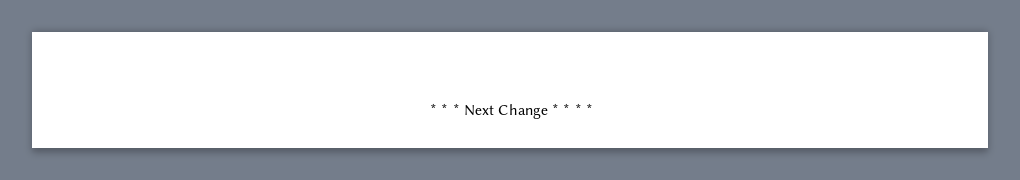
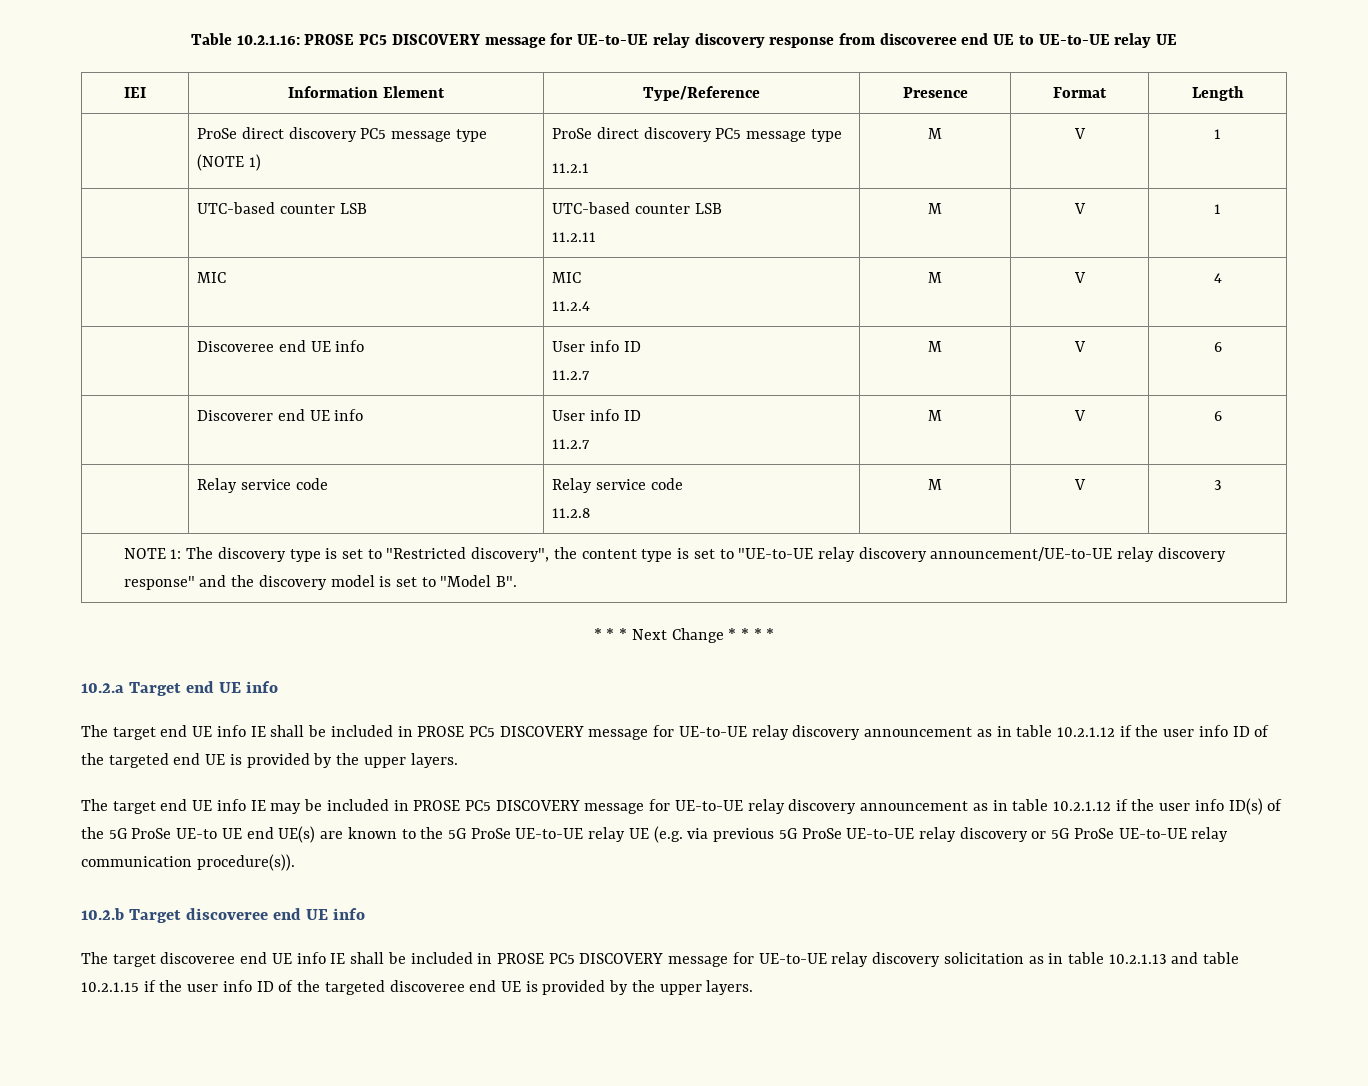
+ Table 10.2.1.16: PROSE PC5 DISCOVERY message for UE-to-UE relay discovery response from discoveree end UE to UE-to-UE relay UE
+ IEI | Information Element | Type/Reference | Presence | Format | Length
+ | ProSe direct discovery PC5 message type (NOTE 1) | ProSe direct discovery PC5 message type
+ 11.2.1 | M | V | 1
+ | UTC-based counter LSB | UTC-based counter LSB
+ 11.2.11 | M | V | 1
+ | MIC | MIC
+ 11.2.4 | M | V | 4
+ | Discoveree end UE info | User info ID
+ 11.2.7 | M | V | 6
+ | Discoverer end UE info | User info ID
+ 11.2.7 | M | V | 6
+ | Relay service code | Relay service code
+ 11.2.8 | M | V | 3
+ NOTE 1: The discovery type is set to "Restricted discovery", the content type is set to "UE-to-UE relay discovery announcement/UE-to-UE relay discovery response" and the discovery model is set to "Model B".
+ 10.2.a Target end UE info
+ The target end UE info IE shall be included in PROSE PC5 DISCOVERY message for UE-to-UE relay discovery announcement as in table 10.2.1.12 if the user info ID of the targeted end UE is provided by the upper layers.
+ The target end UE info IE may be included in PROSE PC5 DISCOVERY message for UE-to-UE relay discovery announcement as in table 10.2.1.12 if the user info ID(s) of the 5G ProSe UE-to UE end UE(s) are known to the 5G ProSe UE-to-UE relay UE (e.g. via previous 5G ProSe UE-to-UE relay discovery or 5G ProSe UE-to-UE relay communication procedure(s)).
+ 10.2.b Target discoveree end UE info
+ The target discoveree end UE info IE shall be included in PROSE PC5 DISCOVERY message for UE-to-UE relay discovery solicitation as in table 10.2.1.13 and table 10.2.1.15 if the user info ID of the targeted discoveree end UE is provided by the upper layers.

